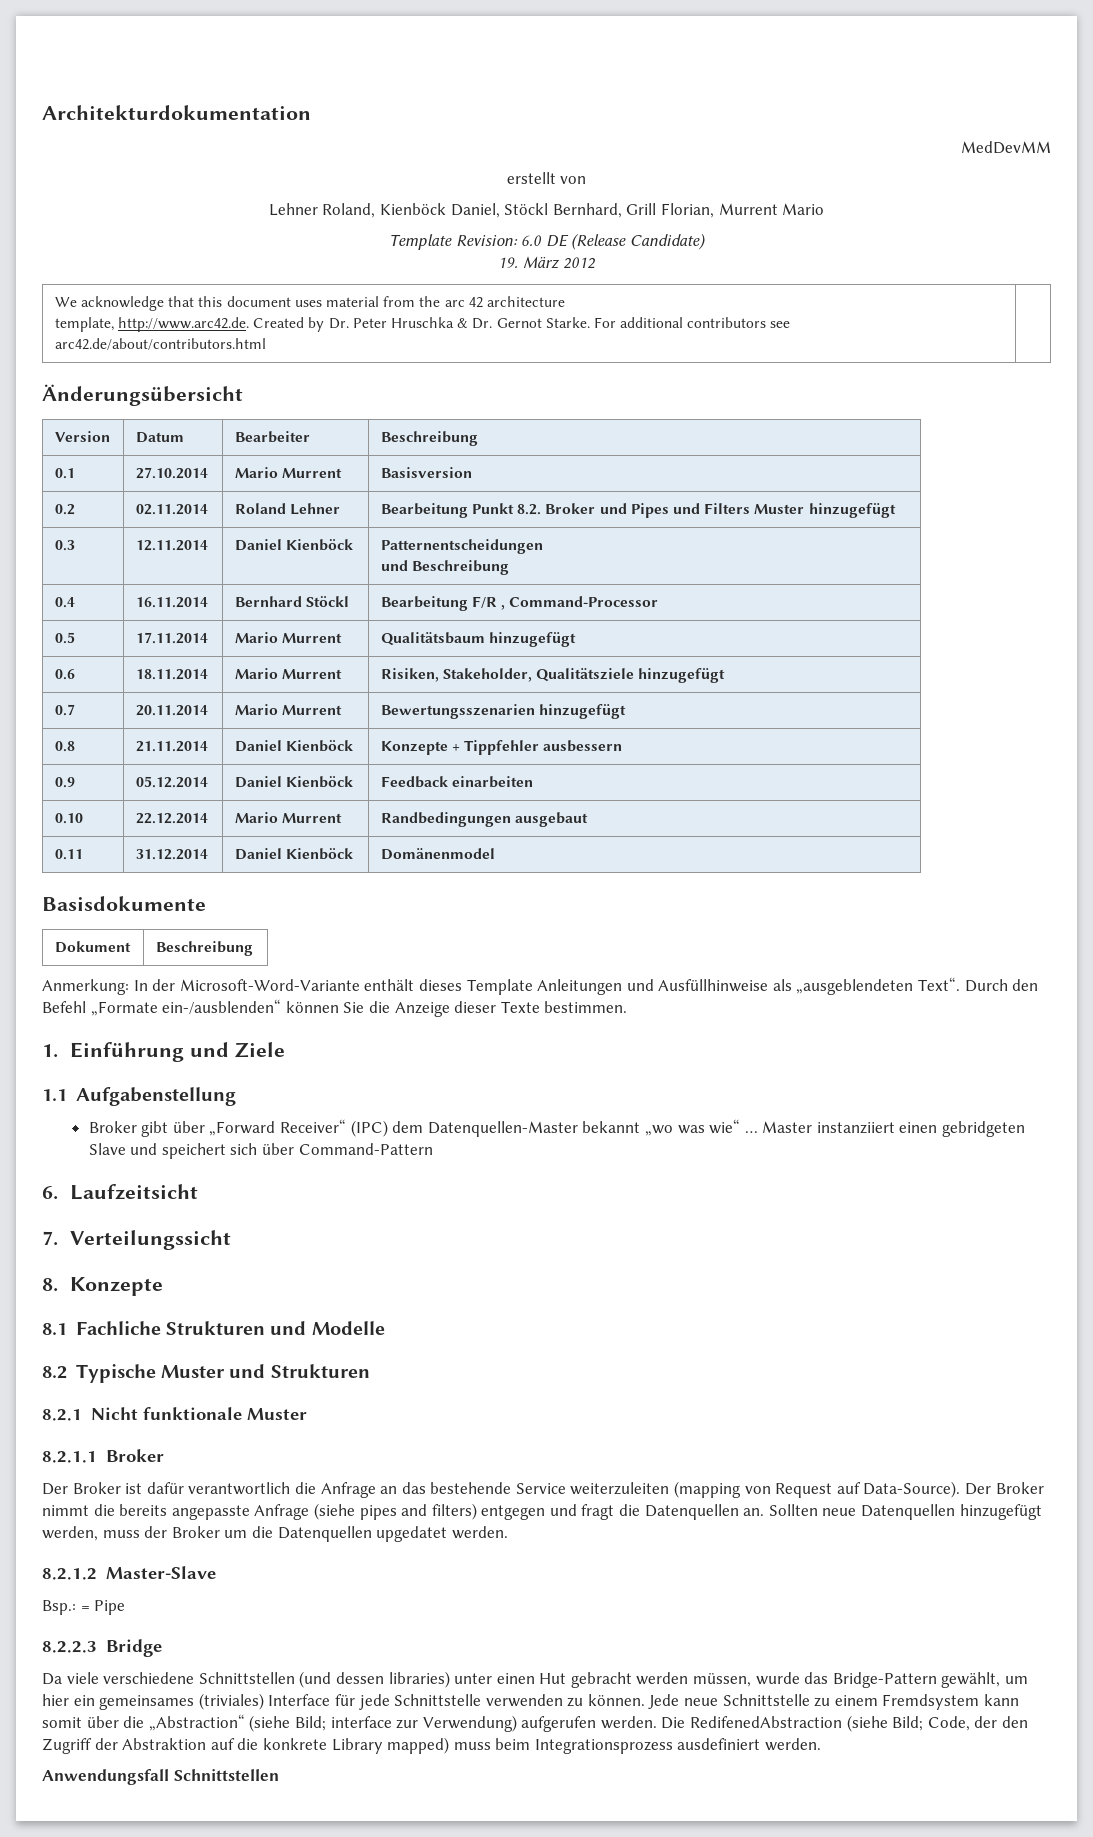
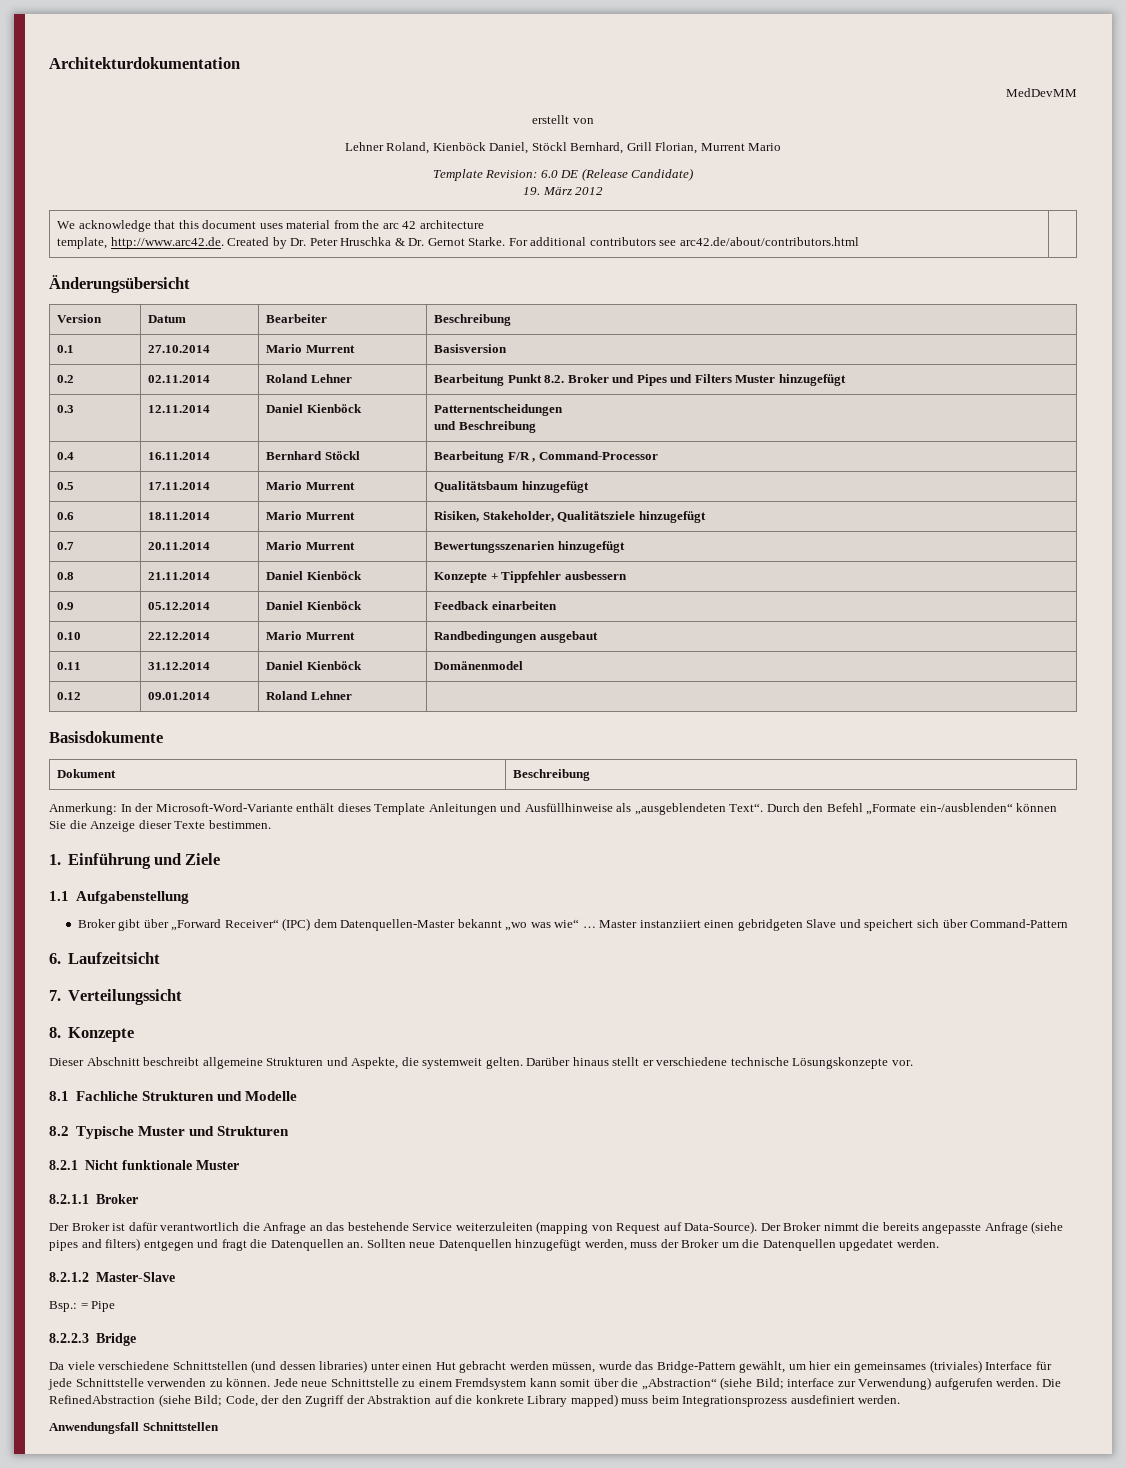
+ 0.12 | 09.01.2014 | Roland Lehner |
+ Dieser Abschnitt beschreibt allgemeine Strukturen und Aspekte, die systemweit gelten. Darüber hinaus stellt er verschiedene technische Lösungskonzepte vor.
- Die RedifenedAbstraction (siehe Bild; Code, der den Zugriff der Abstraktion auf die konkrete Library mapped) muss beim Integrationsprozess ausdefiniert werden.
+ Die RefinedAbstraction (siehe Bild; Code, der den Zugriff der Abstraktion auf die konkrete Library mapped) muss beim Integrationsprozess ausdefiniert werden.

